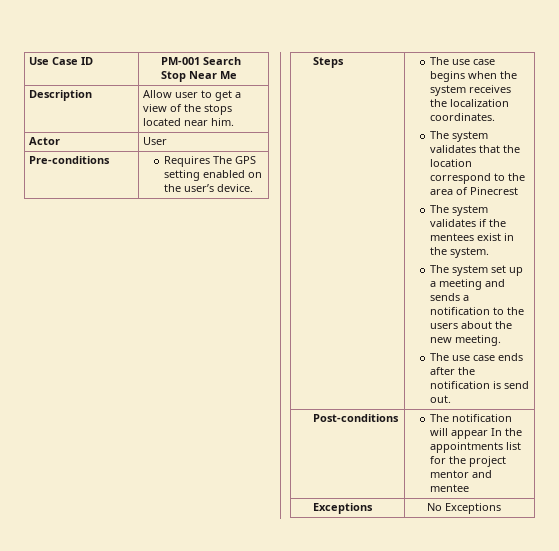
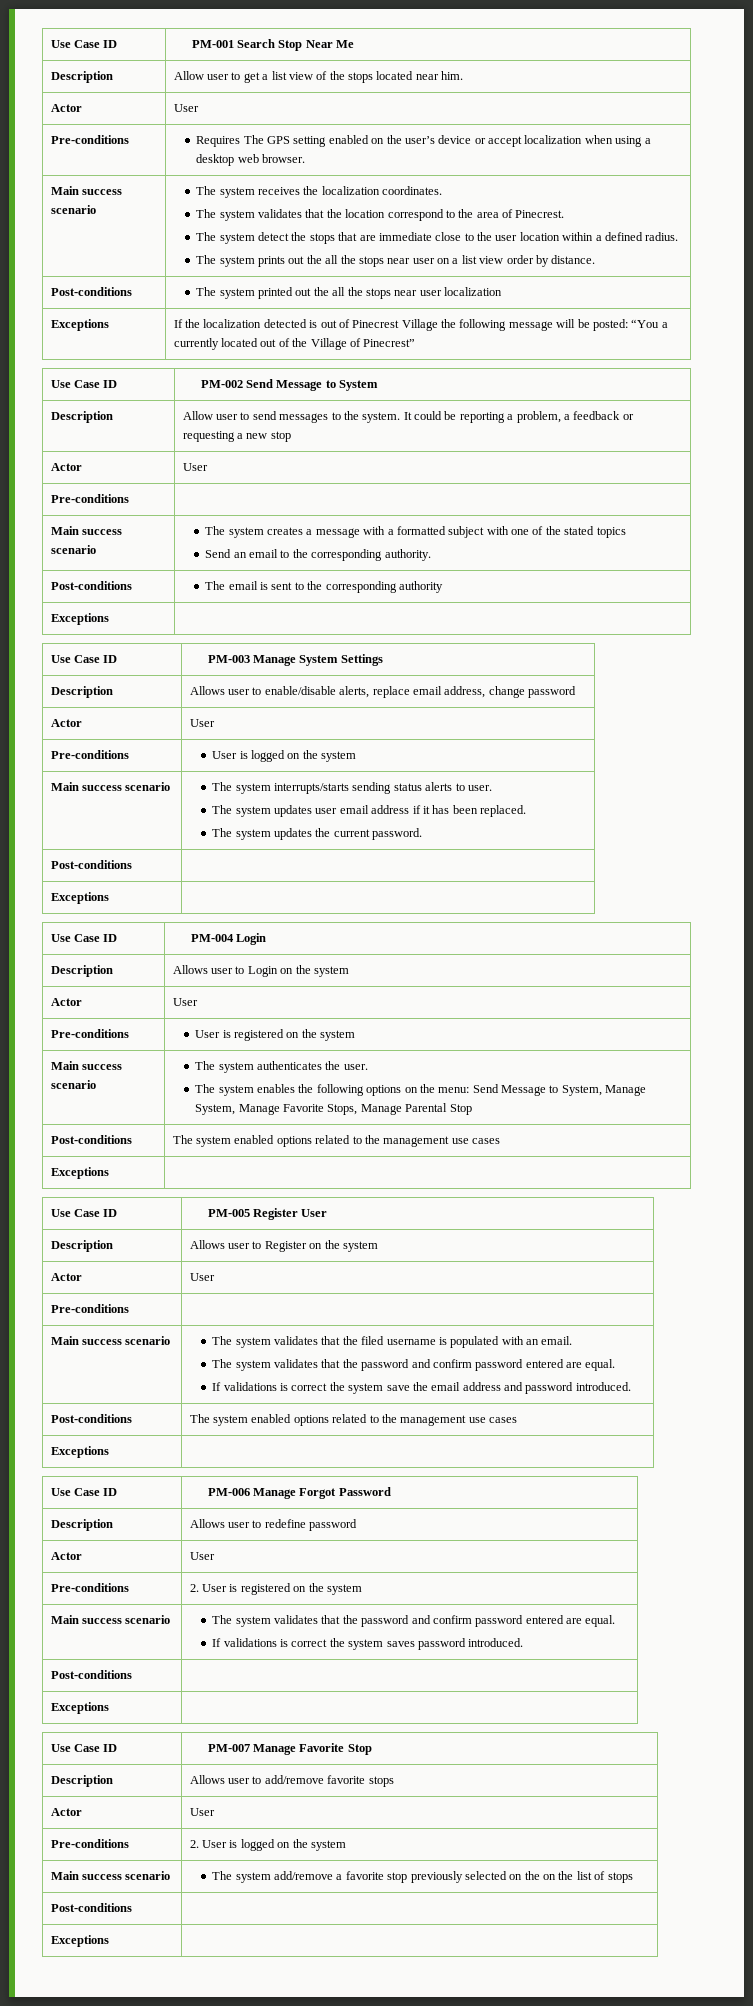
- Description | Allow user to get a view of the stops located near him.
+ Description | Allow user to get a list view of the stops located near him.
- Pre-conditions | Requires The GPS setting enabled on the user’s device.
- Steps | The use case begins when the system receives the localization coordinates.
+ Pre-conditions | Requires The GPS setting enabled on the user’s device or accept localization when using a desktop web browser.
+ Main success scenario | The system receives the localization coordinates.
- The system validates that the location correspond to the area of Pinecrest
- The system validates if the mentees exist in the system.
- The system set up a meeting and sends a notification to the users about the new meeting.
- The use case ends after the notification is send out.
- Post-conditions | The notification will appear In the appointments list for the project mentor and mentee
- Exceptions | No Exceptions
+ The system validates that the location correspond to the area of Pinecrest.
+ The system detect the stops that are immediate close to the user location within a defined radius.
+ The system prints out the all the stops near user on a list view order by distance.
+ Post-conditions | The system printed out the all the stops near user localization
+ Exceptions | If the localization detected is out of Pinecrest Village the following message will be posted: “You a currently located out of the Village of Pinecrest”
+ Use Case ID | PM-002 Send Message to System
+ Description | Allow user to send messages to the system. It could be reporting a problem, a feedback or requesting a new stop
+ Actor | User
+ Pre-conditions |
+ Main success scenario | The system creates a message with a formatted subject with one of the stated topics
+ Send an email to the corresponding authority.
+ Post-conditions | The email is sent to the corresponding authority
+ Exceptions |
+ Use Case ID | PM-003 Manage System Settings
+ Description | Allows user to enable/disable alerts, replace email address, change password
+ Actor | User
+ Pre-conditions | User is logged on the system
+ Main success scenario | The system interrupts/starts sending status alerts to user.
+ The system updates user email address if it has been replaced.
+ The system updates the current password.
+ Post-conditions |
+ Exceptions |
+ Use Case ID | PM-004 Login
+ Description | Allows user to Login on the system
+ Actor | User
+ Pre-conditions | User is registered on the system
+ Main success scenario | The system authenticates the user.
+ The system enables the following options on the menu: Send Message to System, Manage System, Manage Favorite Stops, Manage Parental Stop
+ Post-conditions | The system enabled options related to the management use cases
+ Exceptions |
+ Use Case ID | PM-005 Register User
+ Description | Allows user to Register on the system
+ Actor | User
+ Pre-conditions |
+ Main success scenario | The system validates that the filed username is populated with an email.
+ The system validates that the password and confirm password entered are equal.
+ If validations is correct the system save the email address and password introduced.
+ Post-conditions | The system enabled options related to the management use cases
+ Exceptions |
+ Use Case ID | PM-006 Manage Forgot Password
+ Description | Allows user to redefine password
+ Actor | User
+ Pre-conditions | 2. User is registered on the system
+ Main success scenario | The system validates that the password and confirm password entered are equal.
+ If validations is correct the system saves password introduced.
+ Post-conditions |
+ Exceptions |
+ Use Case ID | PM-007 Manage Favorite Stop
+ Description | Allows user to add/remove favorite stops
+ Actor | User
+ Pre-conditions | 2. User is logged on the system
+ Main success scenario | The system add/remove a favorite stop previously selected on the on the list of stops
+ Post-conditions |
+ Exceptions |

